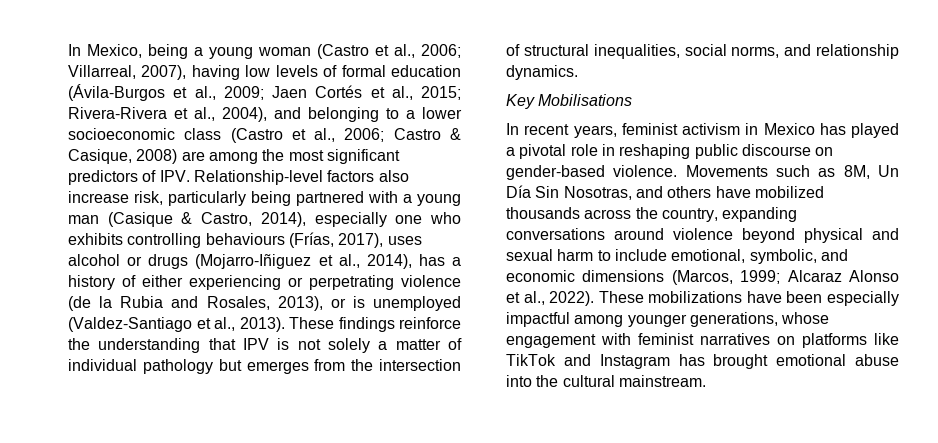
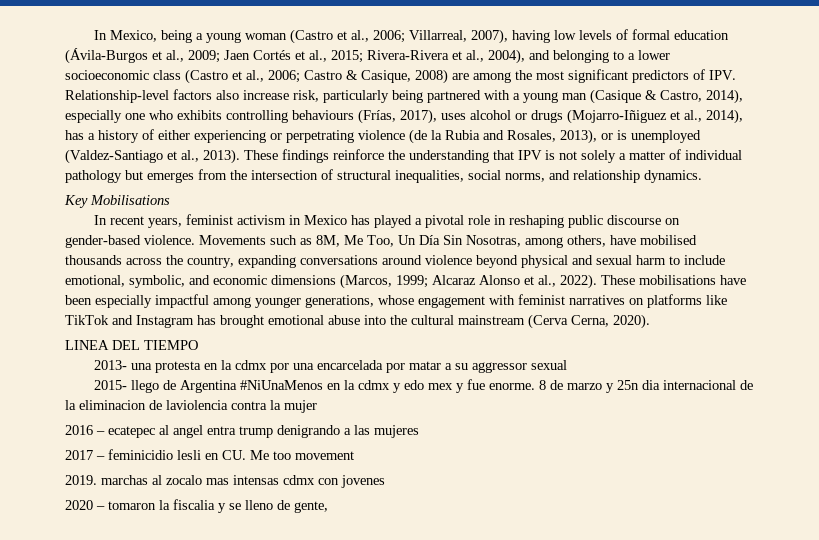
- Movements such as 8M, Un Día Sin Nosotras, and others have mobilized thousands across the country, expanding conversations around violence beyond physical and sexual harm to include emotional, symbolic, and economic dimensions (Marcos, 1999; Alcaraz Alonso et al., 2022).
+ Movements such as 8M, Me Too, Un Día Sin Nosotras, among others, have mobilised thousands across the country, expanding conversations around violence beyond physical and sexual harm to include emotional, symbolic, and economic dimensions (Marcos, 1999; Alcaraz Alonso et al., 2022).
- These mobilizations have been especially impactful among younger generations, whose engagement with feminist narratives on platforms like TikTok and Instagram has brought emotional abuse into the cultural mainstream.
+ These mobilisations have been especially impactful among younger generations, whose engagement with feminist narratives on platforms like TikTok and Instagram has brought emotional abuse into the cultural mainstream (Cerva Cerna, 2020).
+ LINEA DEL TIEMPO
+ 2013- una protesta en la cdmx por una encarcelada por matar a su aggressor sexual
+ 2015- llego de Argentina #NiUnaMenos en la cdmx y edo mex y fue enorme. 8 de marzo y 25n dia internacional de la eliminacion de laviolencia contra la mujer
+ 2016 – ecatepec al angel entra trump denigrando a las mujeres
+ 2017 – feminicidio lesli en CU. Me too movement
+ 2019. marchas al zocalo mas intensas cdmx con jovenes
+ 2020 – tomaron la fiscalia y se lleno de gente,

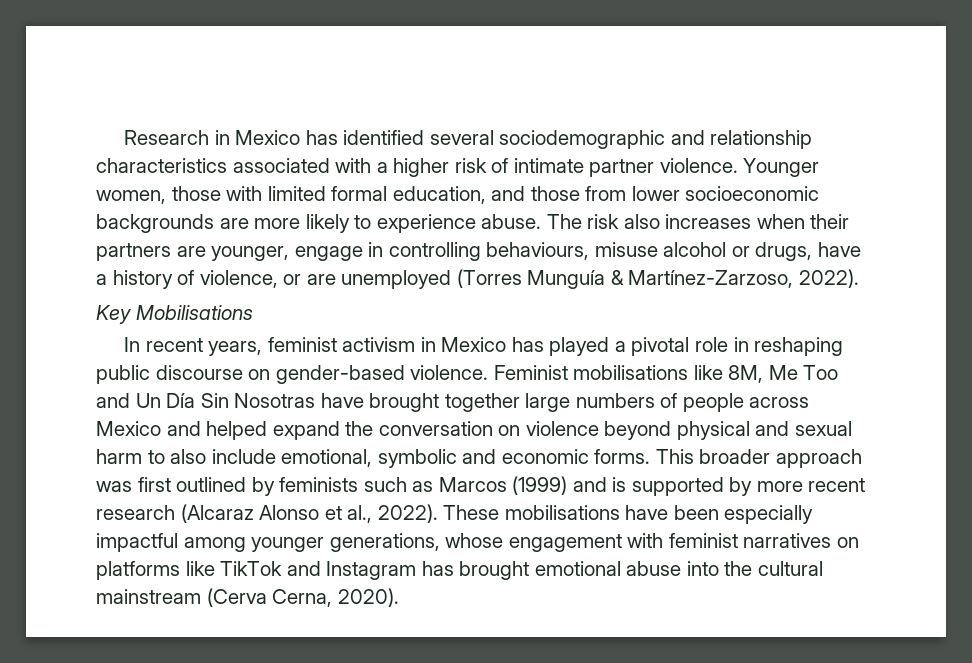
- In Mexico, being a young woman (Castro et al., 2006; Villarreal, 2007), having low levels of formal education (Ávila-Burgos et al., 2009; Jaen Cortés et al., 2015; Rivera-Rivera et al., 2004), and belonging to a lower socioeconomic class (Castro et al., 2006; Castro & Casique, 2008) are among the most significant predictors of IPV. Relationship-level factors also increase risk, particularly being partnered with a young man (Casique & Castro, 2014), especially one who exhibits controlling behaviours (Frías, 2017), uses alcohol or drugs (Mojarro-Iñiguez et al., 2014), has a history of either experiencing or perpetrating violence (de la Rubia and Rosales, 2013), or is unemployed (Valdez-Santiago et al., 2013). These findings reinforce the understanding that IPV is not solely a matter of individual pathology but emerges from the intersection of structural inequalities, social norms, and relationship dynamics.
+ Research in Mexico has identified several sociodemographic and relationship characteristics associated with a higher risk of intimate partner violence. Younger women, those with limited formal education, and those from lower socioeconomic backgrounds are more likely to experience abuse. The risk also increases when their partners are younger, engage in controlling behaviours, misuse alcohol or drugs, have a history of violence, or are unemployed (Torres Munguía & Martínez-Zarzoso, 2022).
- Movements such as 8M, Me Too, Un Día Sin Nosotras, among others, have mobilised thousands across the country, expanding conversations around violence beyond physical and sexual harm to include emotional, symbolic, and economic dimensions (Marcos, 1999; Alcaraz Alonso et al., 2022).
+ Feminist mobilisations like 8M, Me Too and Un Día Sin Nosotras have brought together large numbers of people across Mexico and helped expand the conversation on violence beyond physical and sexual harm to also include emotional, symbolic and economic forms. This broader approach was first outlined by feminists such as Marcos (1999) and is supported by more recent research (Alcaraz Alonso et al., 2022).
- LINEA DEL TIEMPO
- 2013- una protesta en la cdmx por una encarcelada por matar a su aggressor sexual
- 2015- llego de Argentina #NiUnaMenos en la cdmx y edo mex y fue enorme. 8 de marzo y 25n dia internacional de la eliminacion de laviolencia contra la mujer
- 2016 – ecatepec al angel entra trump denigrando a las mujeres
- 2017 – feminicidio lesli en CU. Me too movement
- 2019. marchas al zocalo mas intensas cdmx con jovenes
- 2020 – tomaron la fiscalia y se lleno de gente,

